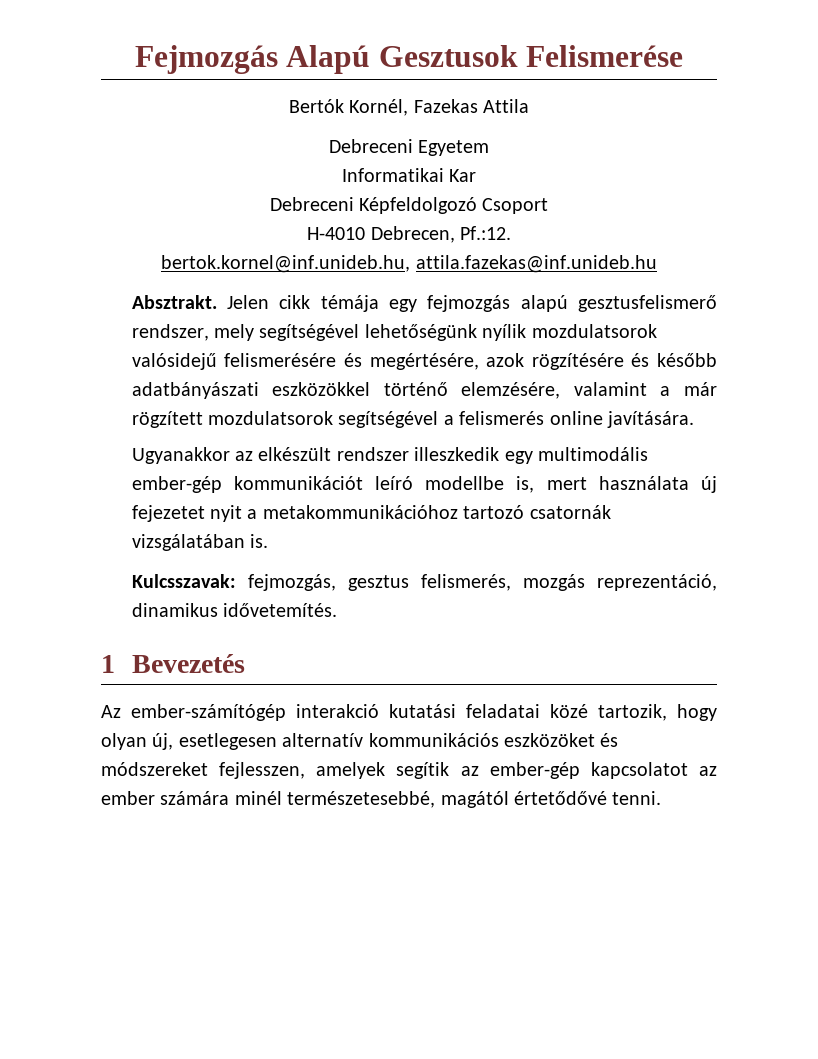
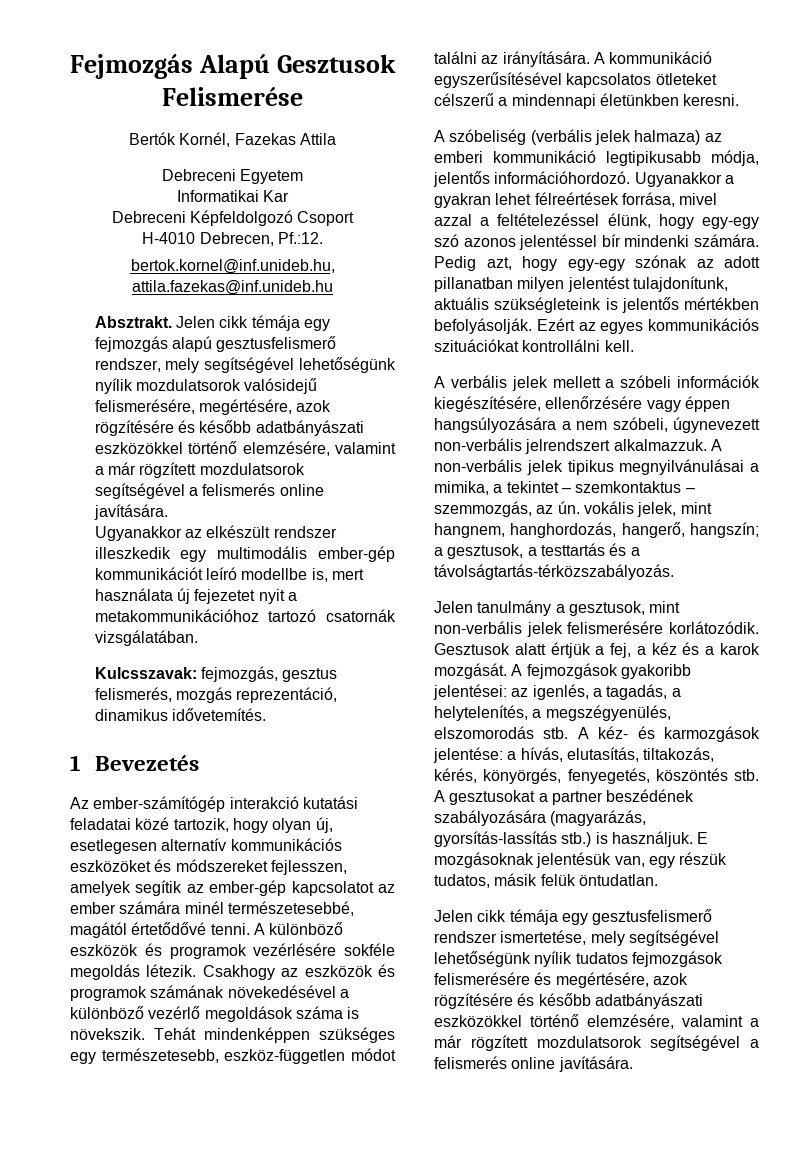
- Jelen cikk témája egy fejmozgás alapú gesztusfelismerő rendszer, mely segítségével lehetőségünk nyílik mozdulatsorok valósidejű felismerésére és megértésére, azok rögzítésére és később adatbányászati eszközökkel történő elemzésére, valamint a már rögzített mozdulatsorok segítségével a felismerés online javítására.
+ Jelen cikk témája egy fejmozgás alapú gesztusfelismerő rendszer, mely segítségével lehetőségünk nyílik mozdulatsorok valósidejű felismerésére, megértésére, azok rögzítésére és később adatbányászati eszközökkel történő elemzésére, valamint a már rögzített mozdulatsorok segítségével a felismerés online javítására.
- Ugyanakkor az elkészült rendszer illeszkedik egy multimodális ember-gép kommunikációt leíró modellbe is, mert használata új fejezetet nyit a metakommunikációhoz tartozó csatornák vizsgálatában is.
+ Ugyanakkor az elkészült rendszer illeszkedik egy multimodális ember-gép kommunikációt leíró modellbe is, mert használata új fejezetet nyit a metakommunikációhoz tartozó csatornák vizsgálatában.
+ A különböző eszközök és programok vezérlésére sokféle megoldás létezik. Csakhogy az eszközök és programok számának növekedésével a különböző vezérlő megoldások száma is növekszik. Tehát mindenképpen szükséges egy természetesebb, eszköz-független módot találni az irányítására. A kommunikáció egyszerűsítésével kapcsolatos ötleteket célszerű a mindennapi életünkben keresni.
+ A szóbeliség (verbális jelek halmaza) az emberi kommunikáció legtipikusabb módja, jelentős információhordozó. Ugyanakkor a gyakran lehet félreértések forrása, mivel azzal a feltételezéssel élünk, hogy egy-egy szó azonos jelentéssel bír mindenki számára. Pedig azt, hogy egy-egy szónak az adott pillanatban milyen jelentést tulajdonítunk, aktuális szükségleteink is jelentős mértékben befolyásolják. Ezért az egyes kommunikációs szituációkat kontrollálni kell.
+ A verbális jelek mellett a szóbeli információk kiegészítésére, ellenőrzésére vagy éppen hangsúlyozására a nem szóbeli, úgynevezett non-verbális jelrendszert alkalmazzuk. A non-verbális jelek tipikus megnyilvánulásai a mimika, a tekintet – szemkontaktus – szemmozgás, az ún. vokális jelek, mint hangnem, hanghordozás, hangerő, hangszín; a gesztusok, a testtartás és a távolságtartás-térközszabályozás.
+ Jelen tanulmány a gesztusok, mint non-verbális jelek felismerésére korlátozódik. Gesztusok alatt értjük a fej, a kéz és a karok mozgását. A fejmozgások gyakoribb jelentései: az igenlés, a tagadás, a helytelenítés, a megszégyenülés, elszomorodás stb. A kéz- és karmozgások jelentése: a hívás, elutasítás, tiltakozás, kérés, könyörgés, fenyegetés, köszöntés stb. A gesztusokat a partner beszédének szabályozására (magyarázás, gyorsítás-lassítás stb.) is használjuk. E mozgásoknak jelentésük van, egy részük tudatos, másik felük öntudatlan.
+ Jelen cikk témája egy gesztusfelismerő rendszer ismertetése, mely segítségével lehetőségünk nyílik tudatos fejmozgások felismerésére és megértésére, azok rögzítésére és később adatbányászati eszközökkel történő elemzésére, valamint a már rögzített mozdulatsorok segítségével a felismerés online javítására.

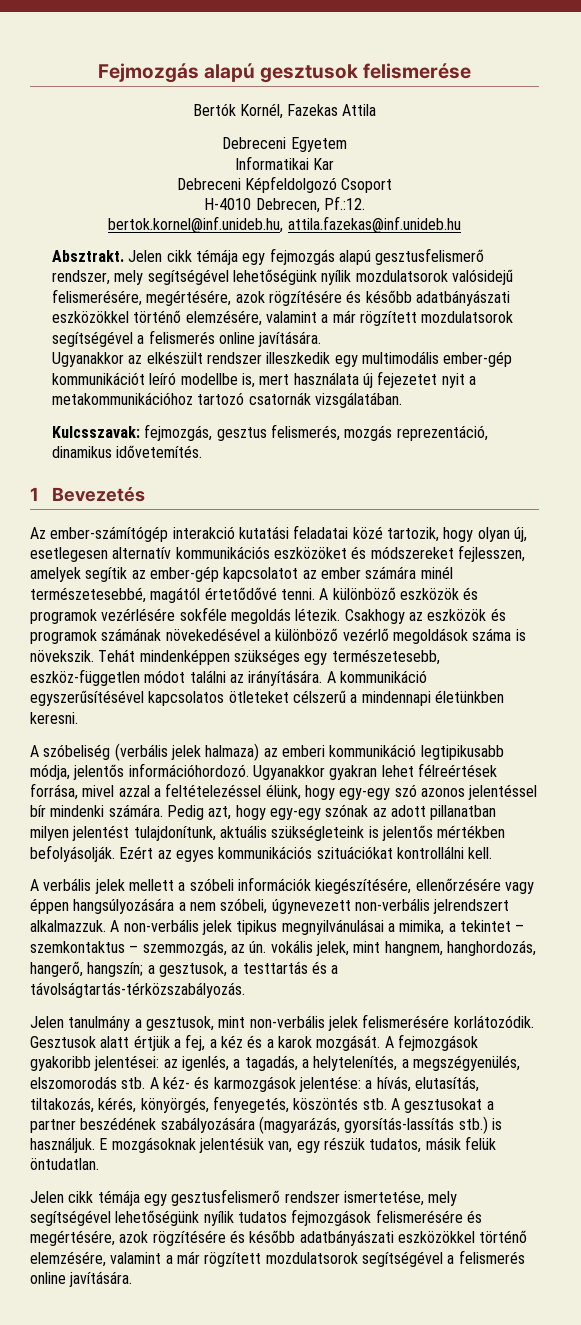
- Fejmozgás Alapú Gesztusok Felismerése
+ Fejmozgás alapú gesztusok felismerése
- Ugyanakkor a gyakran lehet félreértések forrása, mivel azzal a feltételezéssel élünk, hogy egy-egy szó azonos jelentéssel bír mindenki számára.
+ Ugyanakkor gyakran lehet félreértések forrása, mivel azzal a feltételezéssel élünk, hogy egy-egy szó azonos jelentéssel bír mindenki számára.

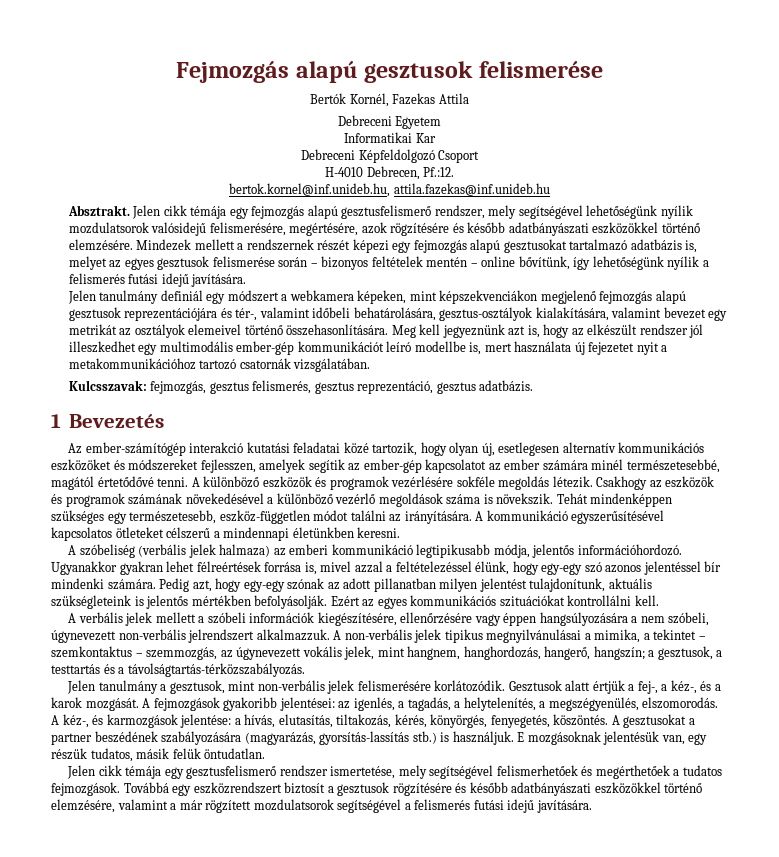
- Jelen cikk témája egy fejmozgás alapú gesztusfelismerő rendszer, mely segítségével lehetőségünk nyílik mozdulatsorok valósidejű felismerésére, megértésére, azok rögzítésére és később adatbányászati eszközökkel történő elemzésére, valamint a már rögzített mozdulatsorok segítségével a felismerés online javítására.
- Ugyanakkor az elkészült rendszer illeszkedik egy multimodális ember-gép kommunikációt leíró modellbe is, mert használata új fejezetet nyit a metakommunikációhoz tartozó csatornák vizsgálatában.
+ Jelen cikk témája egy fejmozgás alapú gesztusfelismerő rendszer, mely segítségével lehetőségünk nyílik mozdulatsorok valósidejű felismerésére, megértésére, azok rögzítésére és később adatbányászati eszközökkel történő elemzésére. Mindezek mellett a rendszernek részét képezi egy fejmozgás alapú gesztusokat tartalmazó adatbázis is, melyet az egyes gesztusok felismerése során – bizonyos feltételek mentén – online bővítünk, így lehetőségünk nyílik a felismerés futási idejű javítására.
+ Jelen tanulmány definiál egy módszert a webkamera képeken, mint képszekvenciákon megjelenő fejmozgás alapú gesztusok reprezentációjára és tér-, valamint időbeli behatárolására, gesztus-osztályok kialakítására, valamint bevezet egy metrikát az osztályok elemeivel történő összehasonlítására. Meg kell jegyeznünk azt is, hogy az elkészült rendszer jól illeszkedhet egy multimodális ember-gép kommunikációt leíró modellbe is, mert használata új fejezetet nyit a metakommunikációhoz tartozó csatornák vizsgálatában.
- Kulcsszavak: fejmozgás, gesztus felismerés, mozgás reprezentáció, dinamikus idővetemítés.
+ Kulcsszavak: fejmozgás, gesztus felismerés, gesztus reprezentáció, gesztus adatbázis.
- Ugyanakkor gyakran lehet félreértések forrása, mivel azzal a feltételezéssel élünk, hogy egy-egy szó azonos jelentéssel bír mindenki számára.
+ Ugyanakkor gyakran lehet félreértések forrása is, mivel azzal a feltételezéssel élünk, hogy egy-egy szó azonos jelentéssel bír mindenki számára.
- A non-verbális jelek tipikus megnyilvánulásai a mimika, a tekintet – szemkontaktus – szemmozgás, az ún. vokális jelek, mint hangnem, hanghordozás, hangerő, hangszín; a gesztusok, a testtartás és a távolságtartás-térközszabályozás.
+ A non-verbális jelek tipikus megnyilvánulásai a mimika, a tekintet – szemkontaktus – szemmozgás, az úgynevezett vokális jelek, mint hangnem, hanghordozás, hangerő, hangszín; a gesztusok, a testtartás és a távolságtartás-térközszabályozás.
- Gesztusok alatt értjük a fej, a kéz és a karok mozgását.
+ Gesztusok alatt értjük a fej-, a kéz-, és a karok mozgását.
- A fejmozgások gyakoribb jelentései: az igenlés, a tagadás, a helytelenítés, a megszégyenülés, elszomorodás stb. A kéz- és karmozgások jelentése: a hívás, elutasítás, tiltakozás, kérés, könyörgés, fenyegetés, köszöntés stb.
+ A fejmozgások gyakoribb jelentései: az igenlés, a tagadás, a helytelenítés, a megszégyenülés, elszomorodás. A kéz-, és karmozgások jelentése: a hívás, elutasítás, tiltakozás, kérés, könyörgés, fenyegetés, köszöntés.
- Jelen cikk témája egy gesztusfelismerő rendszer ismertetése, mely segítségével lehetőségünk nyílik tudatos fejmozgások felismerésére és megértésére, azok rögzítésére és később adatbányászati eszközökkel történő elemzésére, valamint a már rögzített mozdulatsorok segítségével a felismerés online javítására.
+ Jelen cikk témája egy gesztusfelismerő rendszer ismertetése, mely segítségével felismerhetőek és megérthetőek a tudatos fejmozgások. Továbbá egy eszközrendszert biztosít a gesztusok rögzítésére és később adatbányászati eszközökkel történő elemzésére, valamint a már rögzített mozdulatsorok segítségével a felismerés futási idejű javítására.

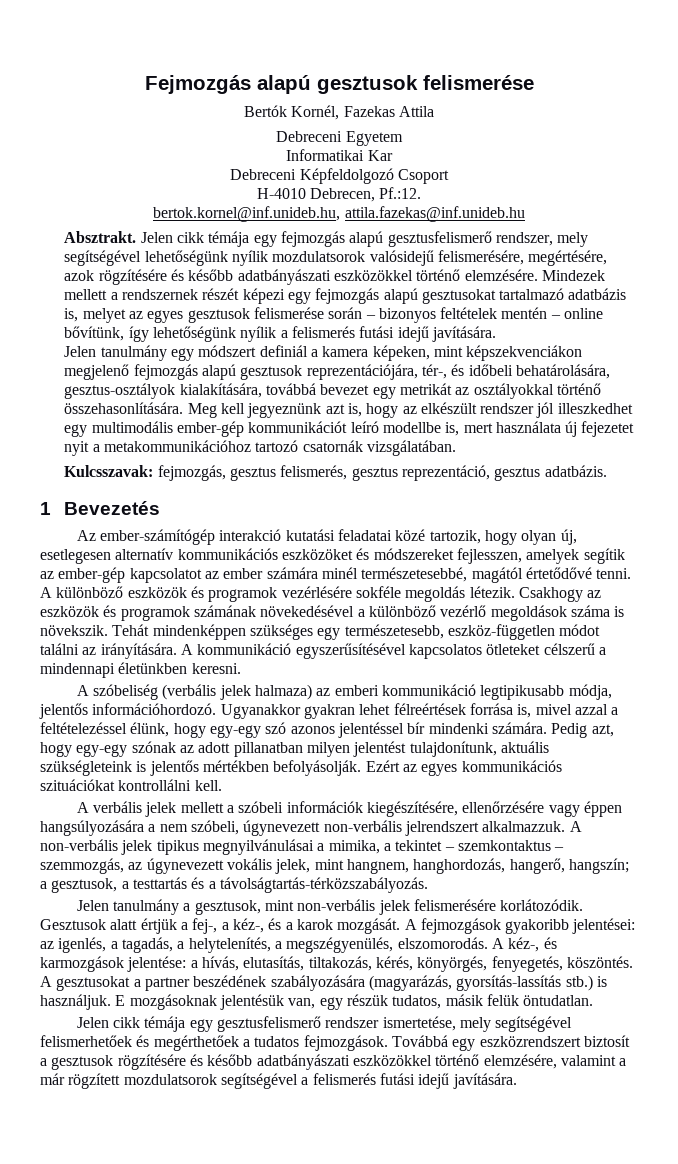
- Jelen tanulmány definiál egy módszert a webkamera képeken, mint képszekvenciákon megjelenő fejmozgás alapú gesztusok reprezentációjára és tér-, valamint időbeli behatárolására, gesztus-osztályok kialakítására, valamint bevezet egy metrikát az osztályok elemeivel történő összehasonlítására.
+ Jelen tanulmány egy módszert definiál a kamera képeken, mint képszekvenciákon megjelenő fejmozgás alapú gesztusok reprezentációjára, tér-, és időbeli behatárolására, gesztus-osztályok kialakítására, továbbá bevezet egy metrikát az osztályokkal történő összehasonlítására.

